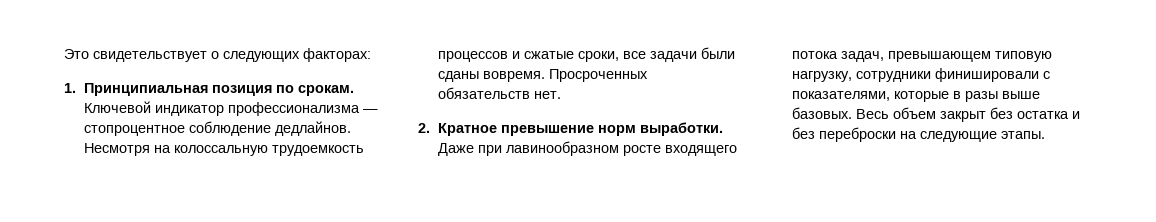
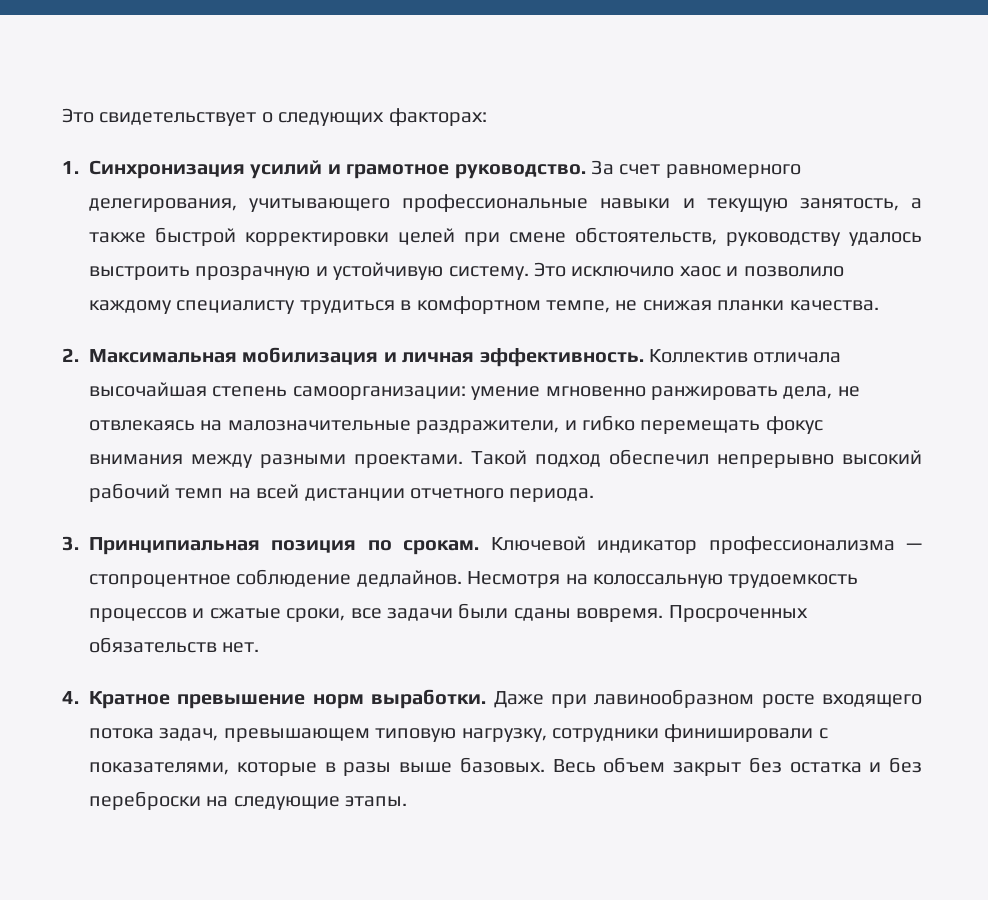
- 1. Принципиальная позиция по срокам.
+ 1. Синхронизация усилий и грамотное руководство. За счет равномерного делегирования, учитывающего профессиональные навыки и текущую занятость, а также быстрой корректировки целей при смене обстоятельств, руководству удалось выстроить прозрачную и устойчивую систему. Это исключило хаос и позволило каждому специалисту трудиться в комфортном темпе, не снижая планки качества.
+ 2. Максимальная мобилизация и личная эффективность. Коллектив отличала высочайшая степень самоорганизации: умение мгновенно ранжировать дела, не отвлекаясь на малозначительные раздражители, и гибко перемещать фокус внимания между разными проектами. Такой подход обеспечил непрерывно высокий рабочий темп на всей дистанции отчетного периода.
+ 3. Принципиальная позиция по срокам.
- 2. Кратное превышение норм выработки.
+ 4. Кратное превышение норм выработки.

